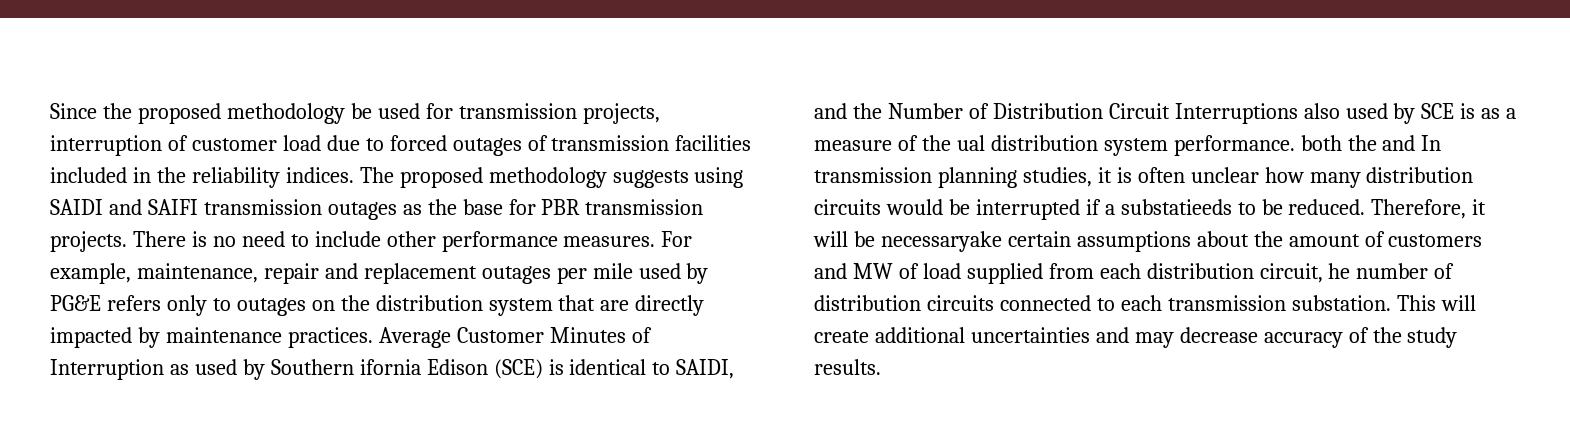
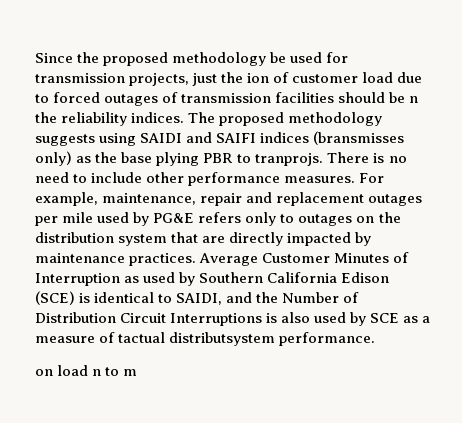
- Since the proposed methodology be used for transmission projects, interruption of customer load due to forced outages of transmission facilities included in the reliability indices.
+ Since the proposed methodology be used for transmission projects, just the ion of customer load due to forced outages of transmission facilities should be n the reliability indices.
- The proposed methodology suggests using SAIDI and SAIFI transmission outages as the base for PBR transmission projects.
+ The proposed methodology suggests using SAIDI and SAIFI indices (bransmisses only) as the base plying PBR to tranprojs.
- Average Customer Minutes of Interruption as used by Southern ifornia Edison (SCE) is identical to SAIDI, and the Number of Distribution Circuit Interruptions also used by SCE is as a measure of the ual distribution system performance. both the and In transmission planning studies, it is often unclear how many distribution circuits would be interrupted if a substatieeds to be reduced. Therefore, it will be necessaryake certain assumptions about the amount of customers and MW of load supplied from each distribution circuit, he number of distribution circuits connected to each transmission substation. This will create additional uncertainties and may decrease accuracy of the study results.
+ Average Customer Minutes of Interruption as used by Southern California Edison (SCE) is identical to SAIDI, and the Number of Distribution Circuit Interruptions is also used by SCE as a measure of tactual distributsystem performance.
+ on load n to m

